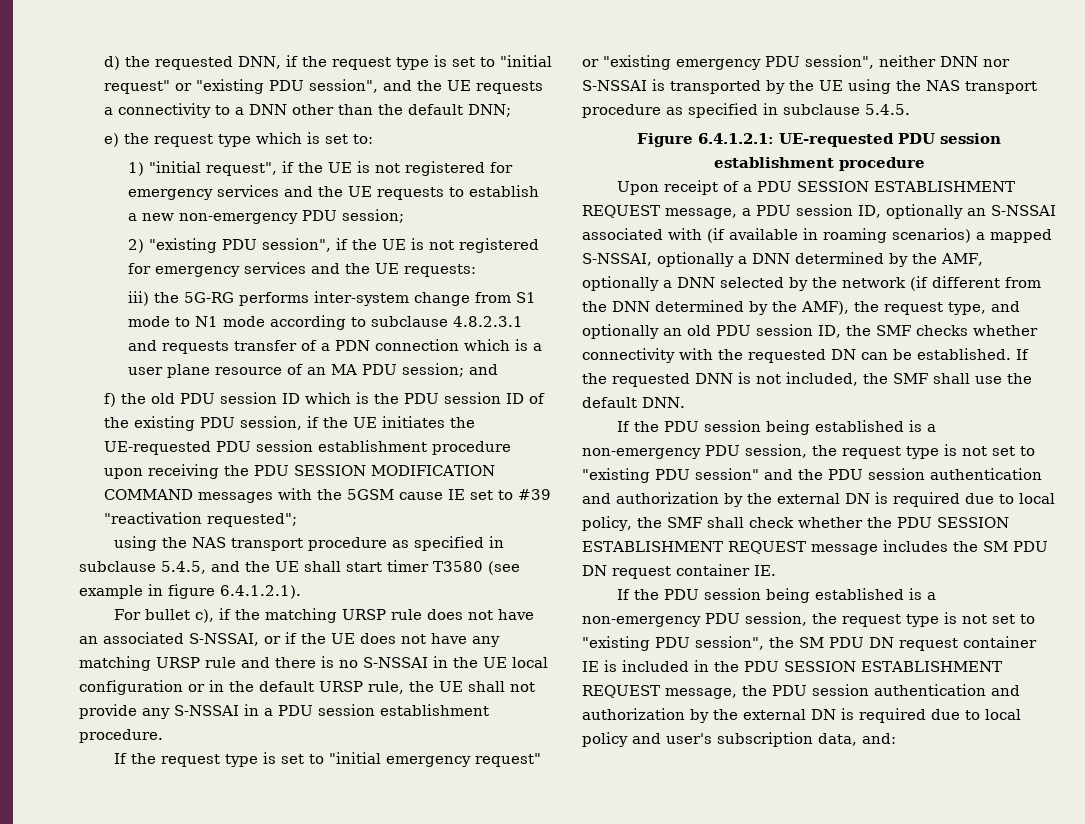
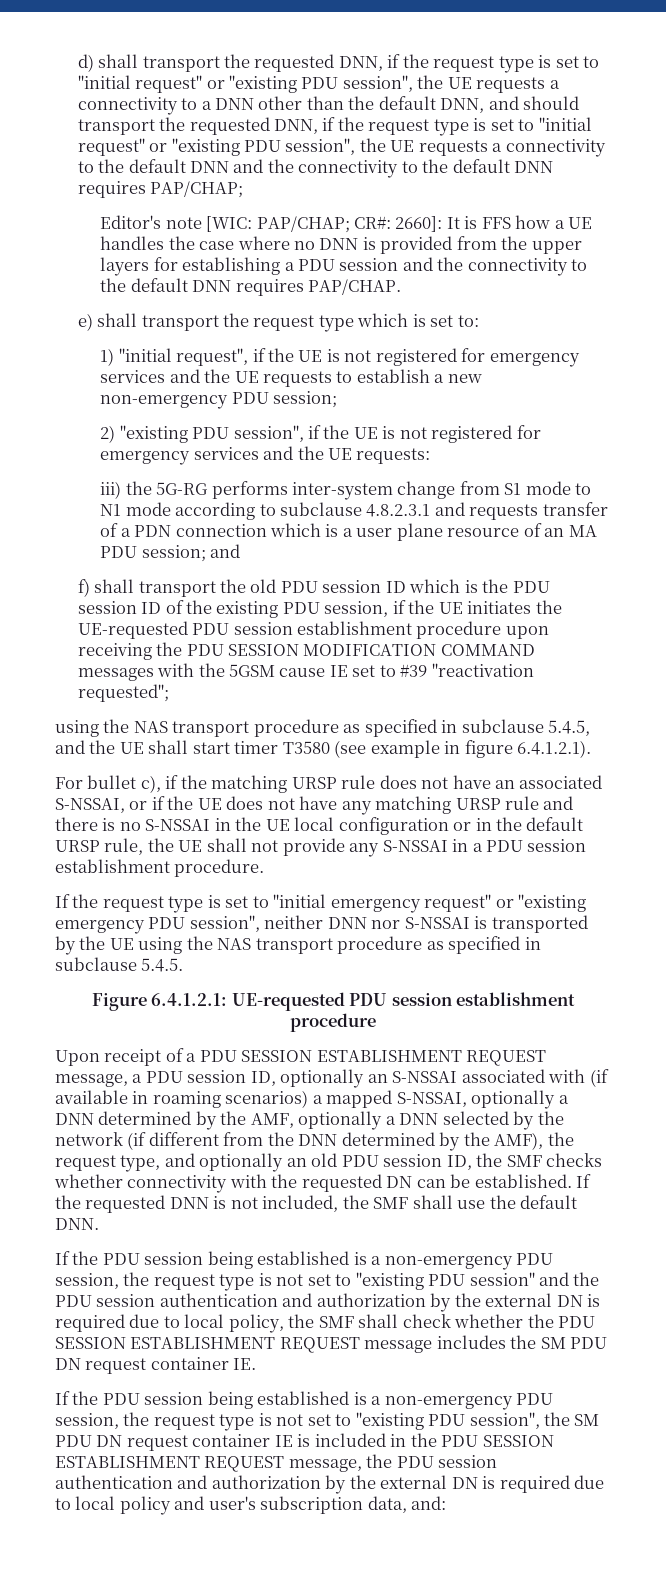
- d) the requested DNN, if the request type is set to "initial request" or "existing PDU session", and the UE requests a connectivity to a DNN other than the default DNN;
+ d) shall transport the requested DNN, if the request type is set to "initial request" or "existing PDU session", the UE requests a connectivity to a DNN other than the default DNN, and should transport the requested DNN, if the request type is set to "initial request" or "existing PDU session", the UE requests a connectivity to the default DNN and the connectivity to the default DNN requires PAP/CHAP;
+ Editor's note [WIC: PAP/CHAP; CR#: 2660]: It is FFS how a UE handles the case where no DNN is provided from the upper layers for establishing a PDU session and the connectivity to the default DNN requires PAP/CHAP.
- e) the request type which is set to:
+ e) shall transport the request type which is set to:
- f) the old PDU session ID which is the PDU session ID of the existing PDU session, if the UE initiates the UE-requested PDU session establishment procedure upon receiving the PDU SESSION MODIFICATION COMMAND messages with the 5GSM cause IE set to #39 "reactivation requested";
+ f) shall transport the old PDU session ID which is the PDU session ID of the existing PDU session, if the UE initiates the UE-requested PDU session establishment procedure upon receiving the PDU SESSION MODIFICATION COMMAND messages with the 5GSM cause IE set to #39 "reactivation requested";

